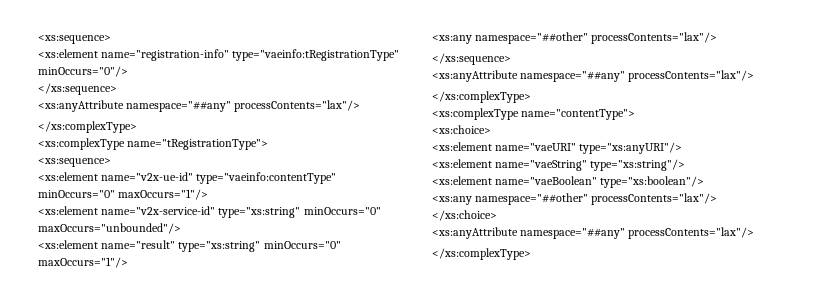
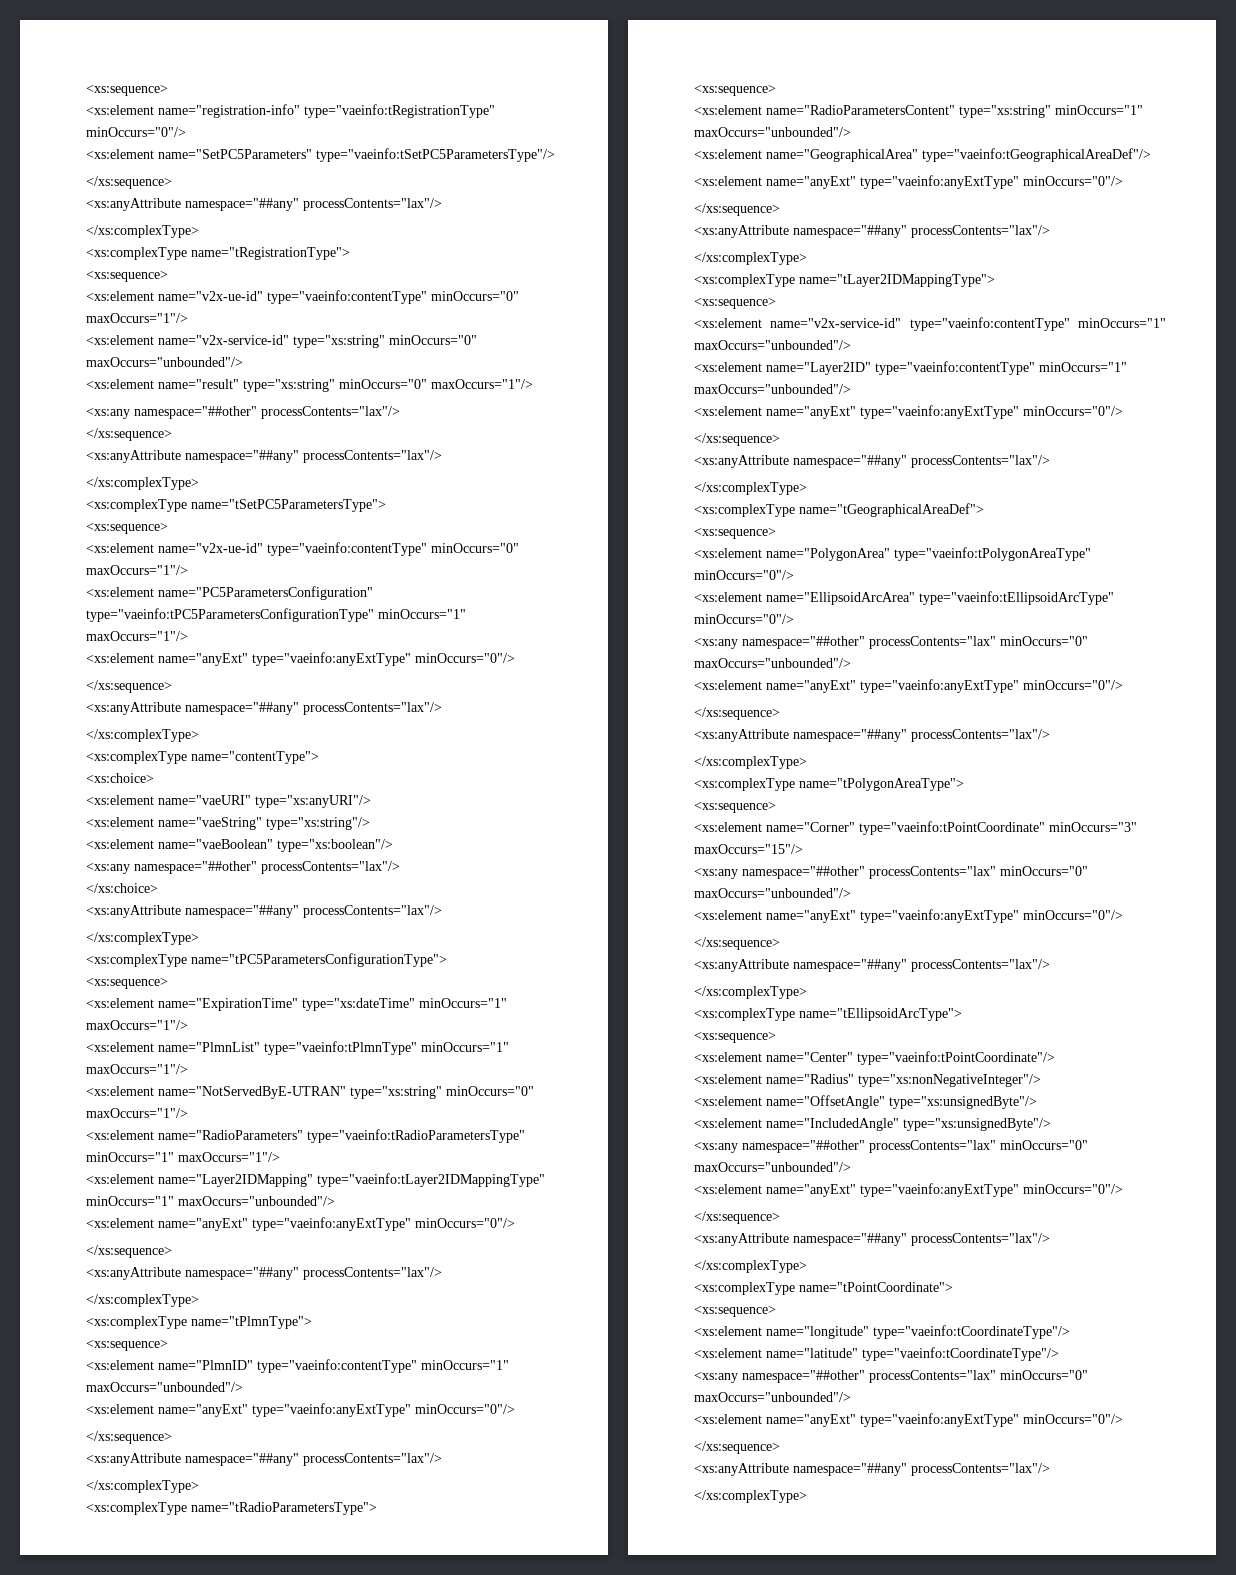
+ <xs:element name="SetPC5Parameters" type="vaeinfo:tSetPC5ParametersType"/>
+ <xs:complexType name="tSetPC5ParametersType">
+ <xs:sequence>
+ <xs:element name="v2x-ue-id" type="vaeinfo:contentType" minOccurs="0" maxOccurs="1"/>
+ <xs:element name="PC5ParametersConfiguration" type="vaeinfo:tPC5ParametersConfigurationType" minOccurs="1" maxOccurs="1"/>
+ <xs:element name="anyExt" type="vaeinfo:anyExtType" minOccurs="0"/>
+ </xs:sequence>
+ <xs:anyAttribute namespace="##any" processContents="lax"/>
+ </xs:complexType>
+ <xs:complexType name="tPC5ParametersConfigurationType">
+ <xs:sequence>
+ <xs:element name="ExpirationTime" type="xs:dateTime" minOccurs="1" maxOccurs="1"/>
+ <xs:element name="PlmnList" type="vaeinfo:tPlmnType" minOccurs="1" maxOccurs="1"/>
+ <xs:element name="NotServedByE-UTRAN" type="xs:string" minOccurs="0" maxOccurs="1"/>
+ <xs:element name="RadioParameters" type="vaeinfo:tRadioParametersType" minOccurs="1" maxOccurs="1"/>
+ <xs:element name="Layer2IDMapping" type="vaeinfo:tLayer2IDMappingType" minOccurs="1" maxOccurs="unbounded"/>
+ <xs:element name="anyExt" type="vaeinfo:anyExtType" minOccurs="0"/>
+ </xs:sequence>
+ <xs:anyAttribute namespace="##any" processContents="lax"/>
+ </xs:complexType>
+ <xs:complexType name="tPlmnType">
+ <xs:sequence>
+ <xs:element name="PlmnID" type="vaeinfo:contentType" minOccurs="1" maxOccurs="unbounded"/>
+ <xs:element name="anyExt" type="vaeinfo:anyExtType" minOccurs="0"/>
+ </xs:sequence>
+ <xs:anyAttribute namespace="##any" processContents="lax"/>
+ </xs:complexType>
+ <xs:complexType name="tRadioParametersType">
+ <xs:sequence>
+ <xs:element name="RadioParametersContent" type="xs:string" minOccurs="1" maxOccurs="unbounded"/>
+ <xs:element name="GeographicalArea" type="vaeinfo:tGeographicalAreaDef"/>
+ <xs:element name="anyExt" type="vaeinfo:anyExtType" minOccurs="0"/>
+ </xs:sequence>
+ <xs:anyAttribute namespace="##any" processContents="lax"/>
+ </xs:complexType>
+ <xs:complexType name="tLayer2IDMappingType">
+ <xs:sequence>
+ <xs:element name="v2x-service-id" type="vaeinfo:contentType" minOccurs="1" maxOccurs="unbounded"/>
+ <xs:element name="Layer2ID" type="vaeinfo:contentType" minOccurs="1" maxOccurs="unbounded"/>
+ <xs:element name="anyExt" type="vaeinfo:anyExtType" minOccurs="0"/>
+ </xs:sequence>
+ <xs:anyAttribute namespace="##any" processContents="lax"/>
+ </xs:complexType>
+ <xs:complexType name="tGeographicalAreaDef">
+ <xs:sequence>
+ <xs:element name="PolygonArea" type="vaeinfo:tPolygonAreaType" minOccurs="0"/>
+ <xs:element name="EllipsoidArcArea" type="vaeinfo:tEllipsoidArcType" minOccurs="0"/>
+ <xs:any namespace="##other" processContents="lax" minOccurs="0" maxOccurs="unbounded"/>
+ <xs:element name="anyExt" type="vaeinfo:anyExtType" minOccurs="0"/>
+ </xs:sequence>
+ <xs:anyAttribute namespace="##any" processContents="lax"/>
+ </xs:complexType>
+ <xs:complexType name="tPolygonAreaType">
+ <xs:sequence>
+ <xs:element name="Corner" type="vaeinfo:tPointCoordinate" minOccurs="3" maxOccurs="15"/>
+ <xs:any namespace="##other" processContents="lax" minOccurs="0" maxOccurs="unbounded"/>
+ <xs:element name="anyExt" type="vaeinfo:anyExtType" minOccurs="0"/>
+ </xs:sequence>
+ <xs:anyAttribute namespace="##any" processContents="lax"/>
+ </xs:complexType>
+ <xs:complexType name="tEllipsoidArcType">
+ <xs:sequence>
+ <xs:element name="Center" type="vaeinfo:tPointCoordinate"/>
+ <xs:element name="Radius" type="xs:nonNegativeInteger"/>
+ <xs:element name="OffsetAngle" type="xs:unsignedByte"/>
+ <xs:element name="IncludedAngle" type="xs:unsignedByte"/>
+ <xs:any namespace="##other" processContents="lax" minOccurs="0" maxOccurs="unbounded"/>
+ <xs:element name="anyExt" type="vaeinfo:anyExtType" minOccurs="0"/>
+ </xs:sequence>
+ <xs:anyAttribute namespace="##any" processContents="lax"/>
+ </xs:complexType>
+ <xs:complexType name="tPointCoordinate">
+ <xs:sequence>
+ <xs:element name="longitude" type="vaeinfo:tCoordinateType"/>
+ <xs:element name="latitude" type="vaeinfo:tCoordinateType"/>
+ <xs:any namespace="##other" processContents="lax" minOccurs="0" maxOccurs="unbounded"/>
+ <xs:element name="anyExt" type="vaeinfo:anyExtType" minOccurs="0"/>
+ </xs:sequence>
+ <xs:anyAttribute namespace="##any" processContents="lax"/>
+ </xs:complexType>

